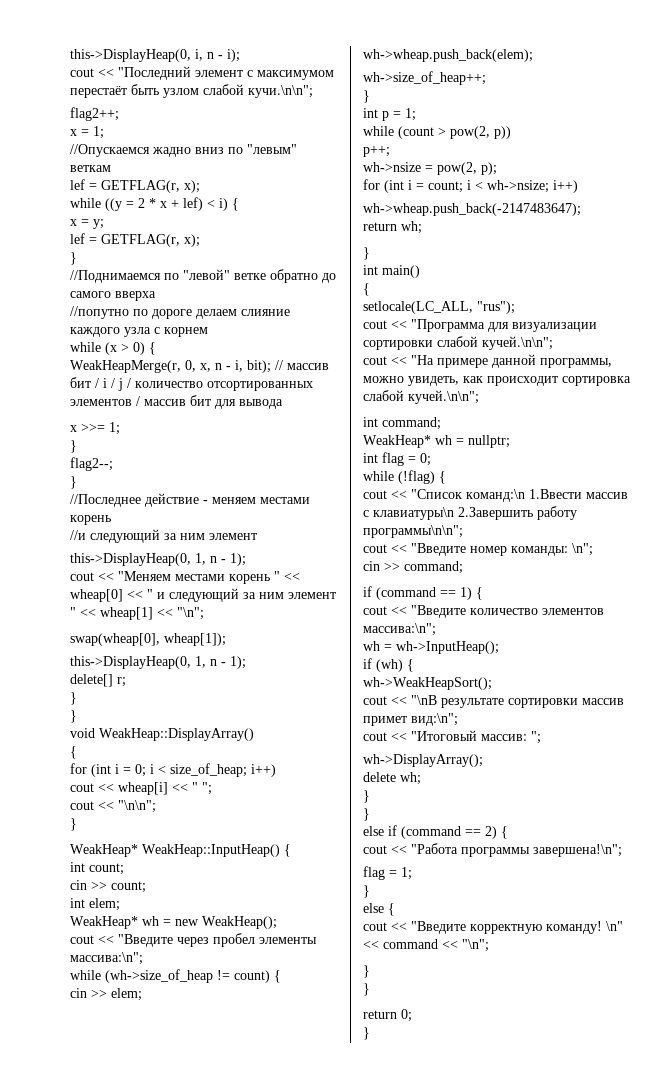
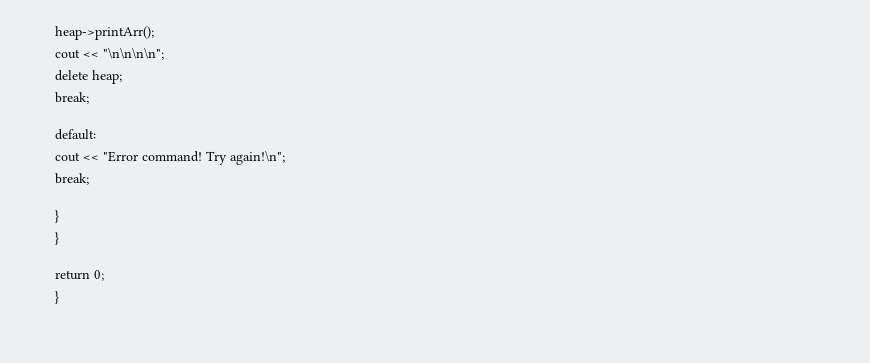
- this->DisplayHeap(0, i, n - i);
- cout << "Последний элемент с максимумом перестаёт быть узлом слабой кучи.\n\n";
- flag2++;
- x = 1;
- //Опускаемся жадно вниз по "левым" веткам
- lef = GETFLAG(r, x);
- while ((y = 2 * x + lef) < i) {
- x = y;
- lef = GETFLAG(r, x);
- }
- //Поднимаемся по "левой" ветке обратно до самого вверха
- //попутно по дороге делаем слияние каждого узла с корнем
- while (x > 0) {
- WeakHeapMerge(r, 0, x, n - i, bit); // массив бит / i / j / количество отсортированных элементов / массив бит для вывода
- x >>= 1;
- }
- flag2--;
- }
- //Последнее действие - меняем местами корень
- //и следующий за ним элемент
- this->DisplayHeap(0, 1, n - 1);
- cout << "Меняем местами корень " << wheap[0] << " и следующий за ним элемент " << wheap[1] << "\n";
- swap(wheap[0], wheap[1]);
- this->DisplayHeap(0, 1, n - 1);
- delete[] r;
- }
- }
- void WeakHeap::DisplayArray()
- {
- for (int i = 0; i < size_of_heap; i++)
- cout << wheap[i] << " ";
- cout << "\n\n";
- }
- WeakHeap* WeakHeap::InputHeap() {
- int count;
- cin >> count;
- int elem;
- WeakHeap* wh = new WeakHeap();
- cout << "Введите через пробел элементы массива:\n";
- while (wh->size_of_heap != count) {
- cin >> elem;
- wh->wheap.push_back(elem);
- wh->size_of_heap++;
- }
- int p = 1;
- while (count > pow(2, p))
- p++;
- wh->nsize = pow(2, p);
- for (int i = count; i < wh->nsize; i++)
- wh->wheap.push_back(-2147483647);
- return wh;
- }
- int main()
- {
- setlocale(LC_ALL, "rus");
- cout << "Программа для визуализации сортировки слабой кучей.\n\n";
- cout << "На примере данной программы, можно увидеть, как происходит сортировка слабой кучей.\n\n";
- int command;
- WeakHeap* wh = nullptr;
- int flag = 0;
- while (!flag) {
- cout << "Список команд:\n 1.Ввести массив с клавиатуры\n 2.Завершить работу программы\n\n";
- cout << "Введите номер команды: \n";
- cin >> command;
- if (command == 1) {
- cout << "Введите количество элементов массива:\n";
- wh = wh->InputHeap();
- if (wh) {
- wh->WeakHeapSort();
- cout << "\nВ результате сортировки массив примет вид:\n";
- cout << "Итоговый массив: ";
- wh->DisplayArray();
- delete wh;
- }
- }
- else if (command == 2) {
- cout << "Работа программы завершена!\n";
- flag = 1;
- }
- else {
- cout << "Введите корректную команду! \n" << command << "\n";
+ heap->printArr();
+ cout << "\n\n\n\n";
+ delete heap;
+ break;
+ default:
+ cout << "Error command! Try again!\n";
+ break;

